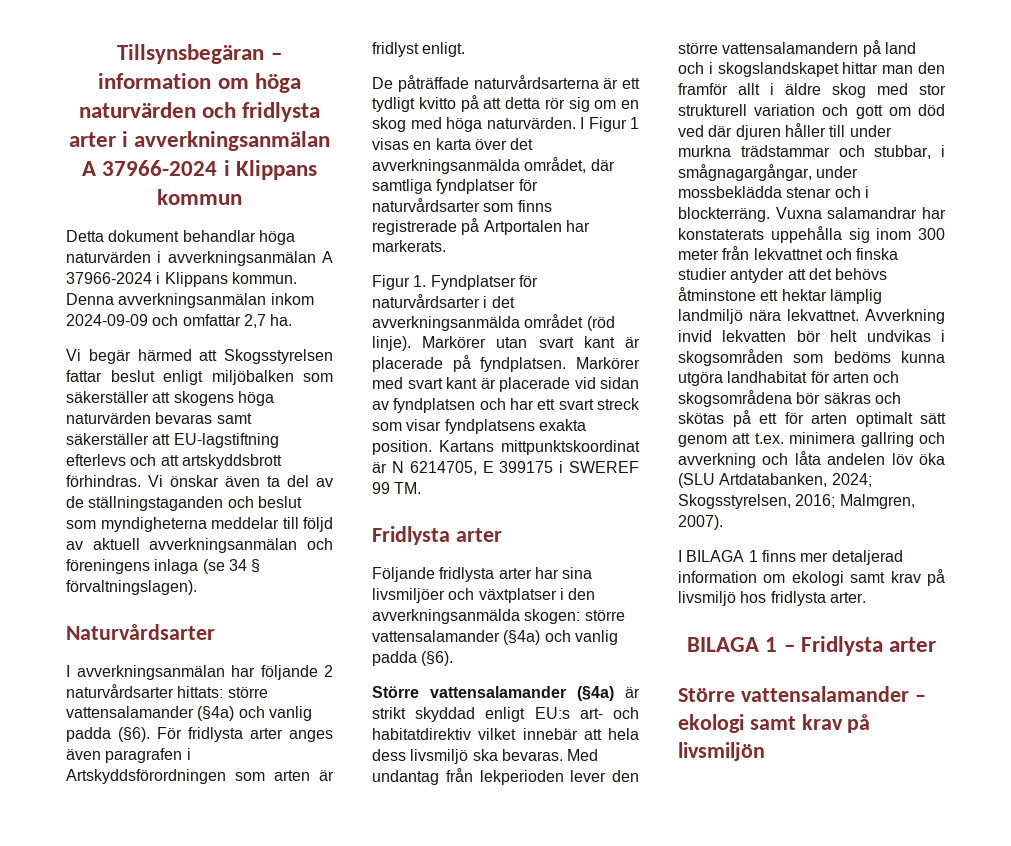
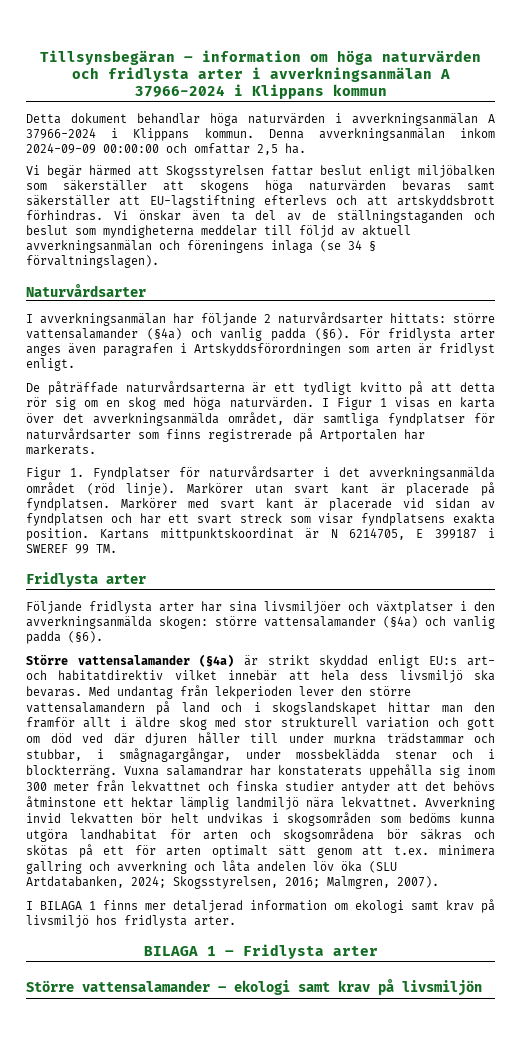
- Denna avverkningsanmälan inkom 2024-09-09 och omfattar 2,7 ha.
+ Denna avverkningsanmälan inkom 2024-09-09 00:00:00 och omfattar 2,5 ha.
- Kartans mittpunktskoordinat är N 6214705, E 399175 i SWEREF 99 TM.
+ Kartans mittpunktskoordinat är N 6214705, E 399187 i SWEREF 99 TM.

